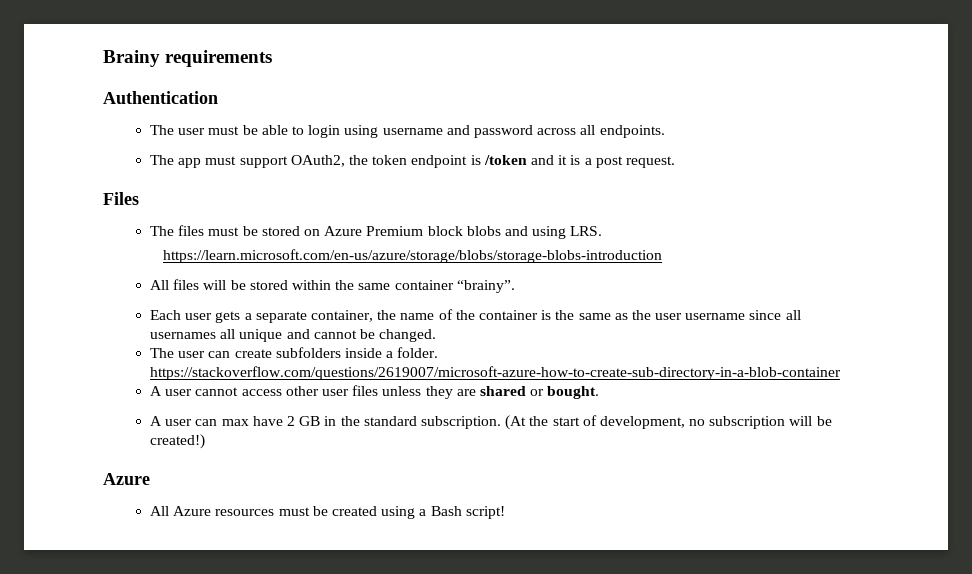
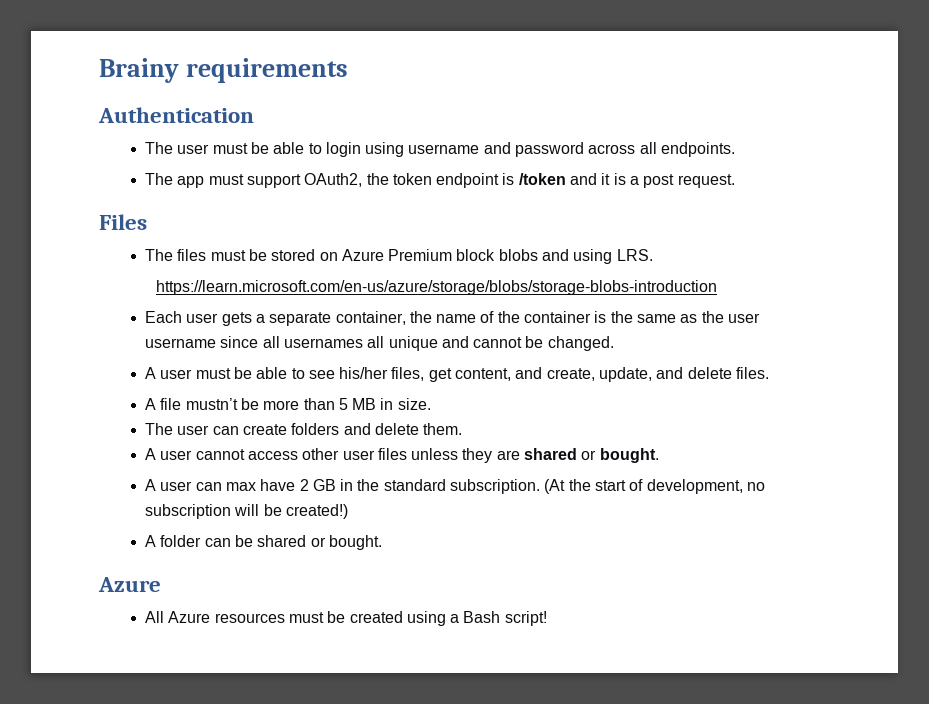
- All files will be stored within the same container “brainy”.
+ A user must be able to see his/her files, get content, and create, update, and delete files.
+ A file mustn’t be more than 5 MB in size.
- The user can create subfolders inside a folder. https://stackoverflow.com/questions/2619007/microsoft-azure-how-to-create-sub-directory-in-a-blob-container
+ The user can create folders and delete them.
+ A folder can be shared or bought.

